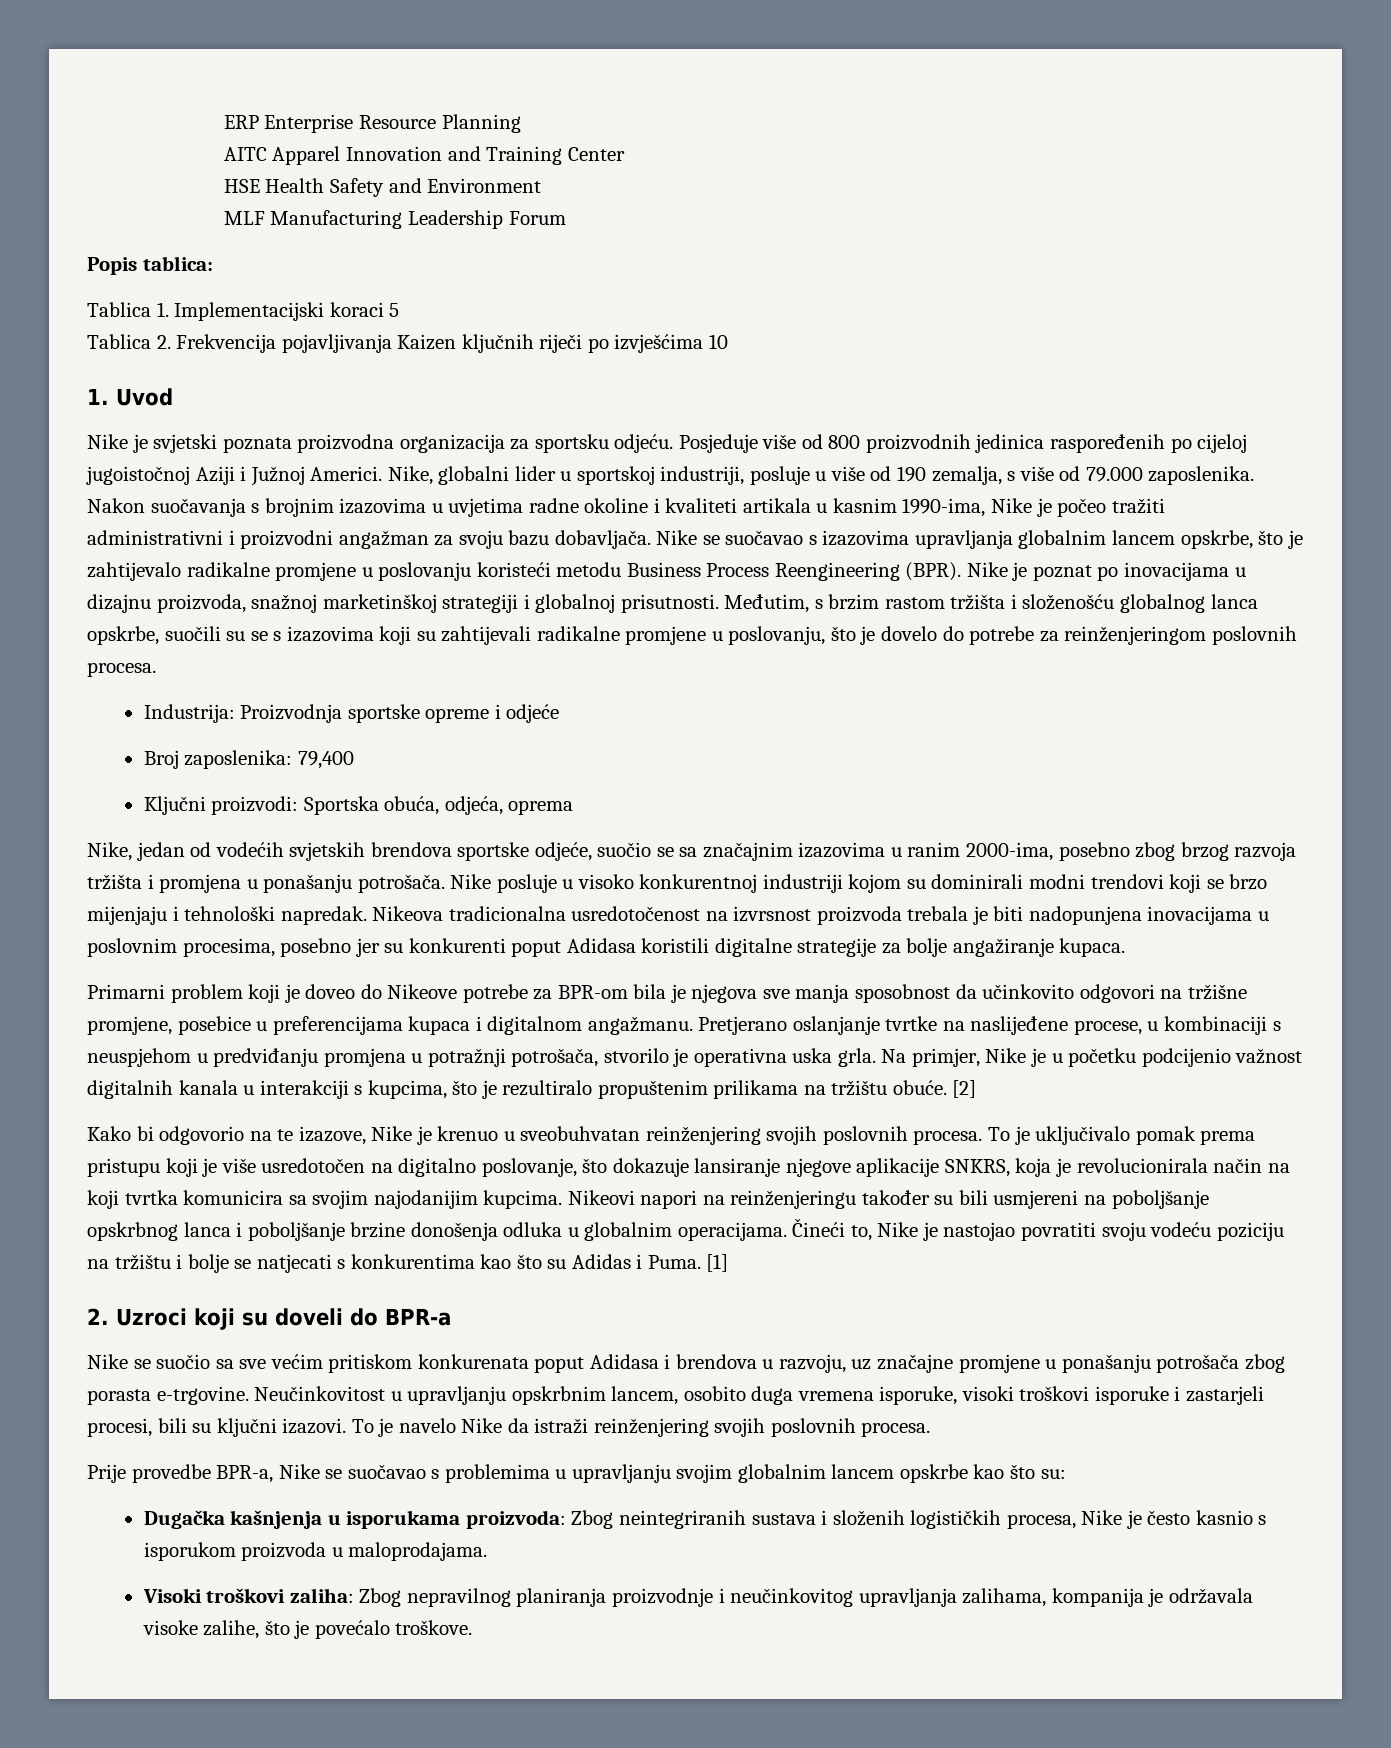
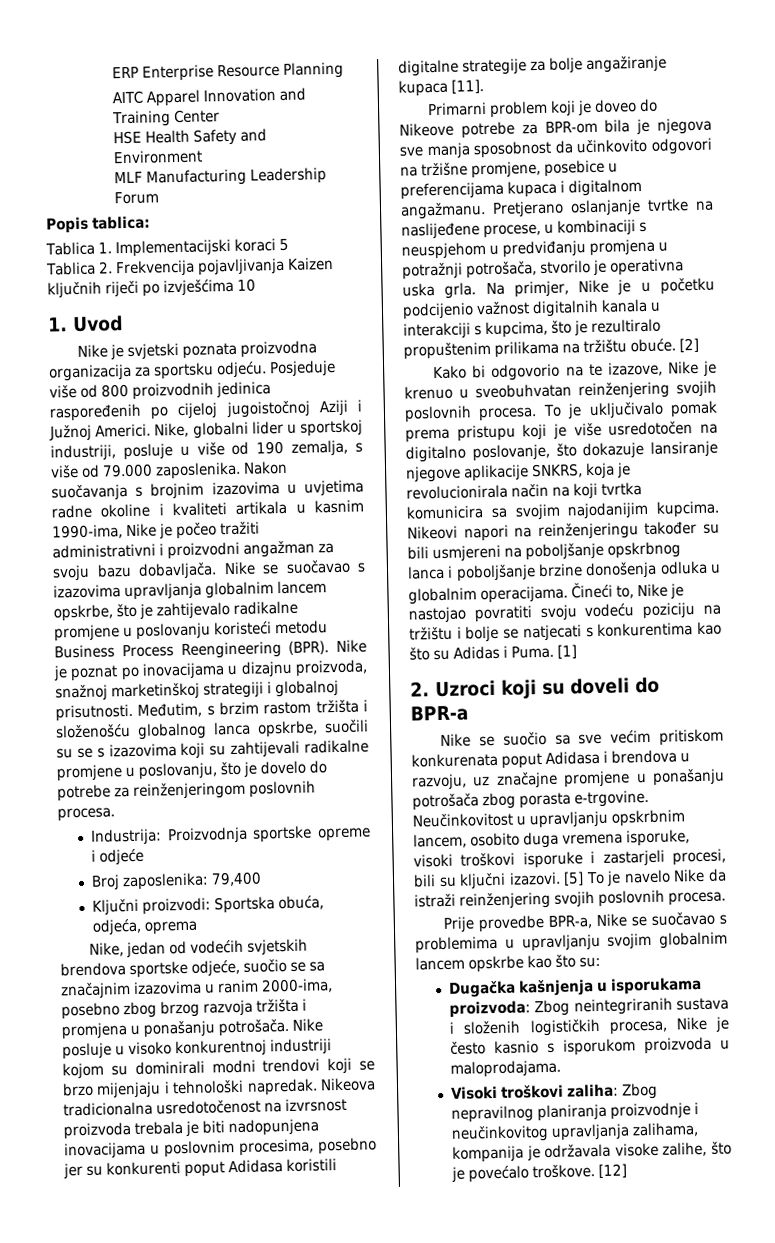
- Nikeova tradicionalna usredotočenost na izvrsnost proizvoda trebala je biti nadopunjena inovacijama u poslovnim procesima, posebno jer su konkurenti poput Adidasa koristili digitalne strategije za bolje angažiranje kupaca.
+ Nikeova tradicionalna usredotočenost na izvrsnost proizvoda trebala je biti nadopunjena inovacijama u poslovnim procesima, posebno jer su konkurenti poput Adidasa koristili digitalne strategije za bolje angažiranje kupaca [11].
- To je navelo Nike da istraži reinženjering svojih poslovnih procesa.
+ [5] To je navelo Nike da istraži reinženjering svojih poslovnih procesa.
+ [12]

